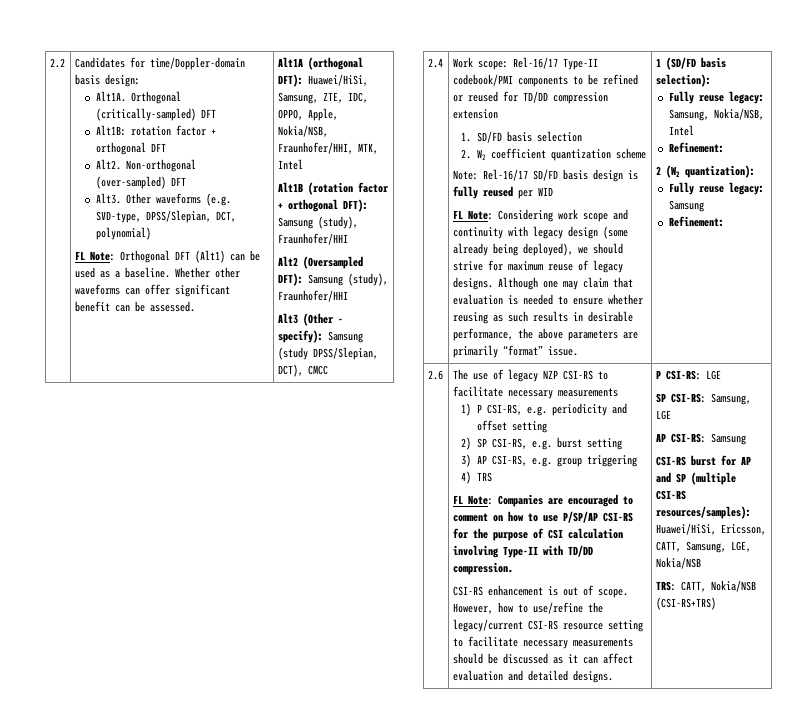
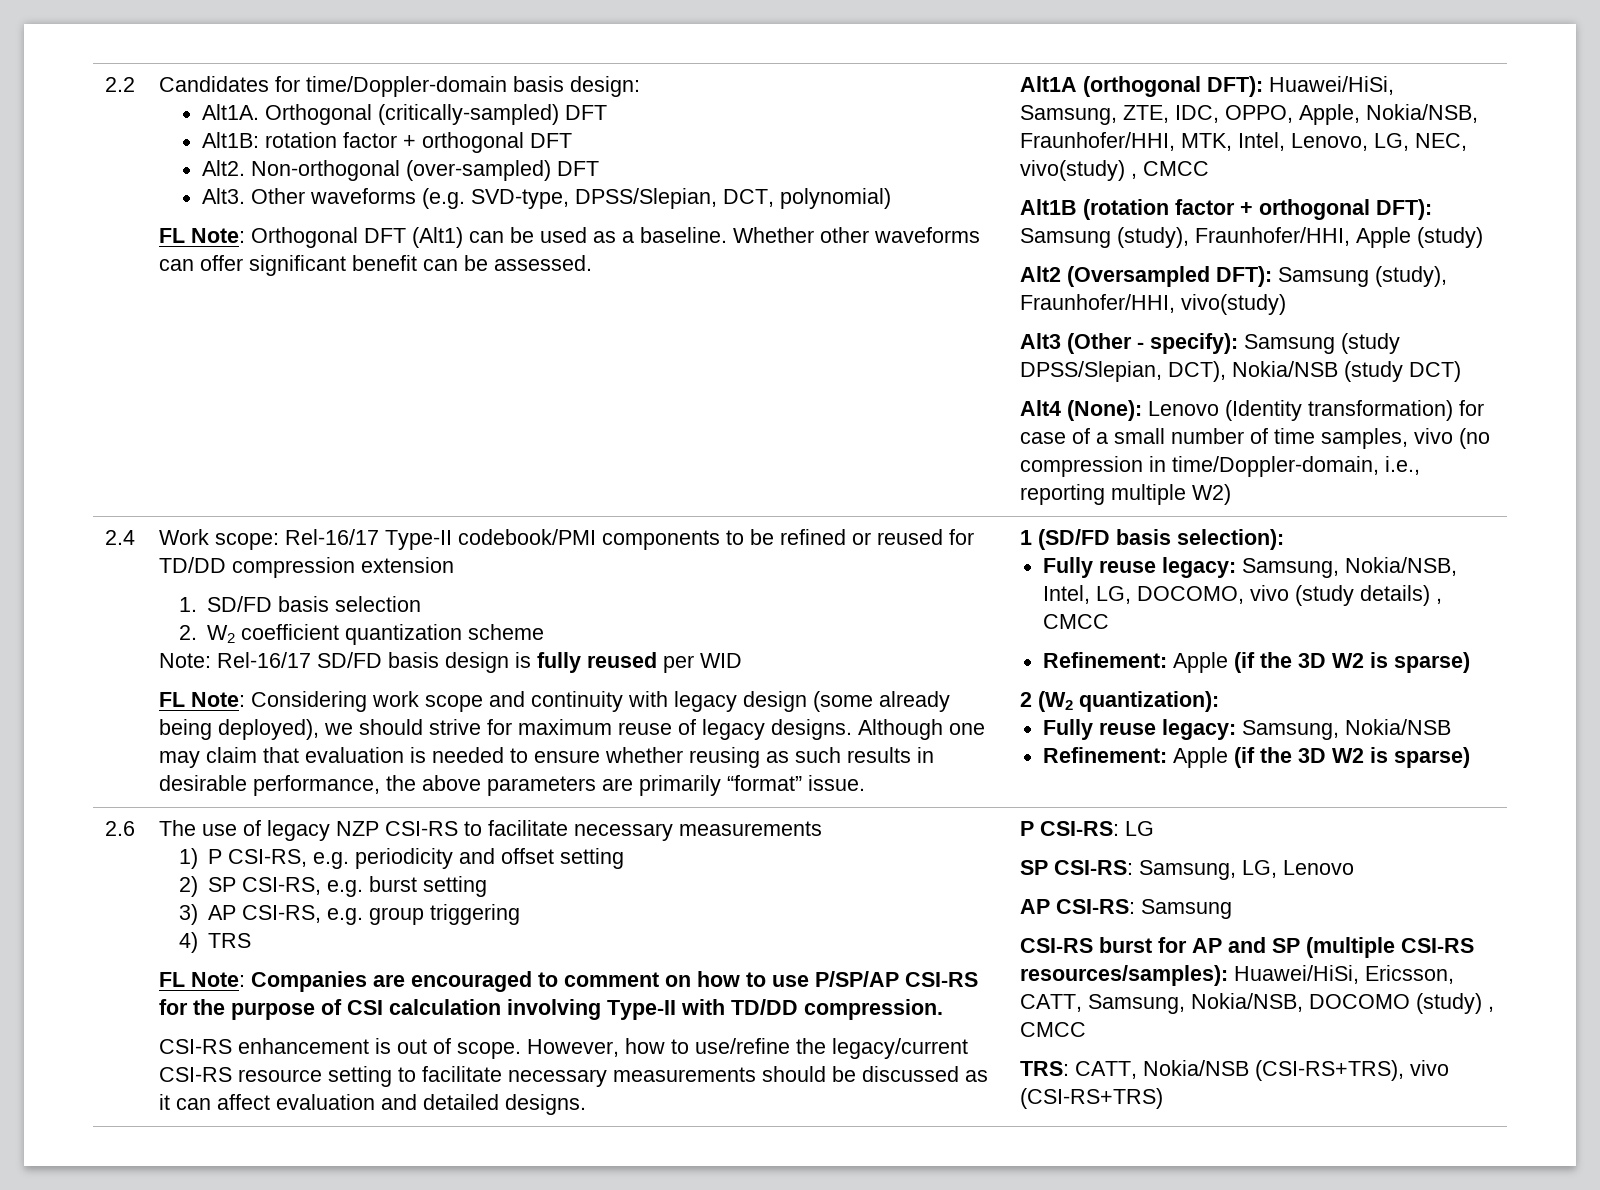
- Alt1A (orthogonal DFT): Huawei/HiSi, Samsung, ZTE, IDC, OPPO, Apple, Nokia/NSB, Fraunhofer/HHI, MTK, Intel
+ Alt1A (orthogonal DFT): Huawei/HiSi, Samsung, ZTE, IDC, OPPO, Apple, Nokia/NSB, Fraunhofer/HHI, MTK, Intel, Lenovo, LG, NEC, vivo(study) , CMCC
- Alt1B (rotation factor + orthogonal DFT): Samsung (study), Fraunhofer/HHI
+ Alt1B (rotation factor + orthogonal DFT): Samsung (study), Fraunhofer/HHI, Apple (study)
- Alt2 (Oversampled DFT): Samsung (study), Fraunhofer/HHI
+ Alt2 (Oversampled DFT): Samsung (study), Fraunhofer/HHI, vivo(study)
- Alt3 (Other - specify): Samsung (study DPSS/Slepian, DCT), CMCC
+ Alt3 (Other - specify): Samsung (study DPSS/Slepian, DCT), Nokia/NSB (study DCT)
+ Alt4 (None): Lenovo (Identity transformation) for case of a small number of time samples, vivo (no compression in time/Doppler-domain, i.e., reporting multiple W2)
- Fully reuse legacy: Samsung, Nokia/NSB, Intel
- Refinement:
+ Fully reuse legacy: Samsung, Nokia/NSB, Intel, LG, DOCOMO, vivo (study details) , CMCC
+ Refinement: Apple (if the 3D W2 is sparse)
- Fully reuse legacy: Samsung
- Refinement:
+ Fully reuse legacy: Samsung, Nokia/NSB
+ Refinement: Apple (if the 3D W2 is sparse)
- P CSI-RS: LGE
+ P CSI-RS: LG
- SP CSI-RS: Samsung, LGE
+ SP CSI-RS: Samsung, LG, Lenovo
- CSI-RS burst for AP and SP (multiple CSI-RS resources/samples): Huawei/HiSi, Ericsson, CATT, Samsung, LGE, Nokia/NSB
+ CSI-RS burst for AP and SP (multiple CSI-RS resources/samples): Huawei/HiSi, Ericsson, CATT, Samsung, Nokia/NSB, DOCOMO (study) , CMCC
- TRS: CATT, Nokia/NSB (CSI-RS+TRS)
+ TRS: CATT, Nokia/NSB (CSI-RS+TRS), vivo (CSI-RS+TRS)

